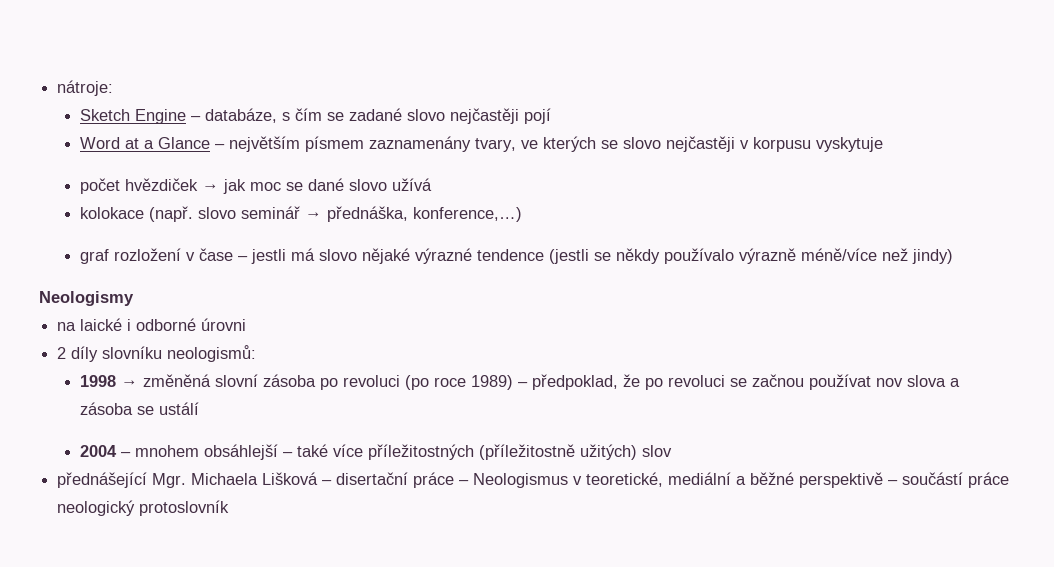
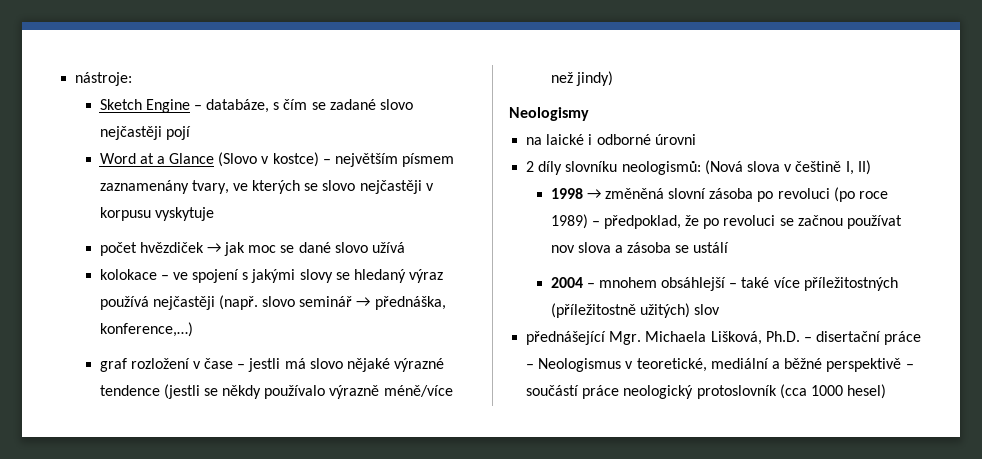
- nátroje:
+ nástroje:
- Word at a Glance – největším písmem zaznamenány tvary, ve kterých se slovo nejčastěji v korpusu vyskytuje
+ Word at a Glance (Slovo v kostce) – největším písmem zaznamenány tvary, ve kterých se slovo nejčastěji v korpusu vyskytuje
- kolokace (např. slovo seminář → přednáška, konference,…)
+ kolokace – ve spojení s jakými slovy se hledaný výraz používá nejčastěji (např. slovo seminář → přednáška, konference,…)
- 2 díly slovníku neologismů:
+ 2 díly slovníku neologismů: (Nová slova v češtině I, II)
- přednášející Mgr. Michaela Lišková – disertační práce – Neologismus v teoretické, mediální a běžné perspektivě – součástí práce neologický protoslovník
+ přednášející Mgr. Michaela Lišková, Ph.D. – disertační práce – Neologismus v teoretické, mediální a běžné perspektivě – součástí práce neologický protoslovník (cca 1000 hesel)

